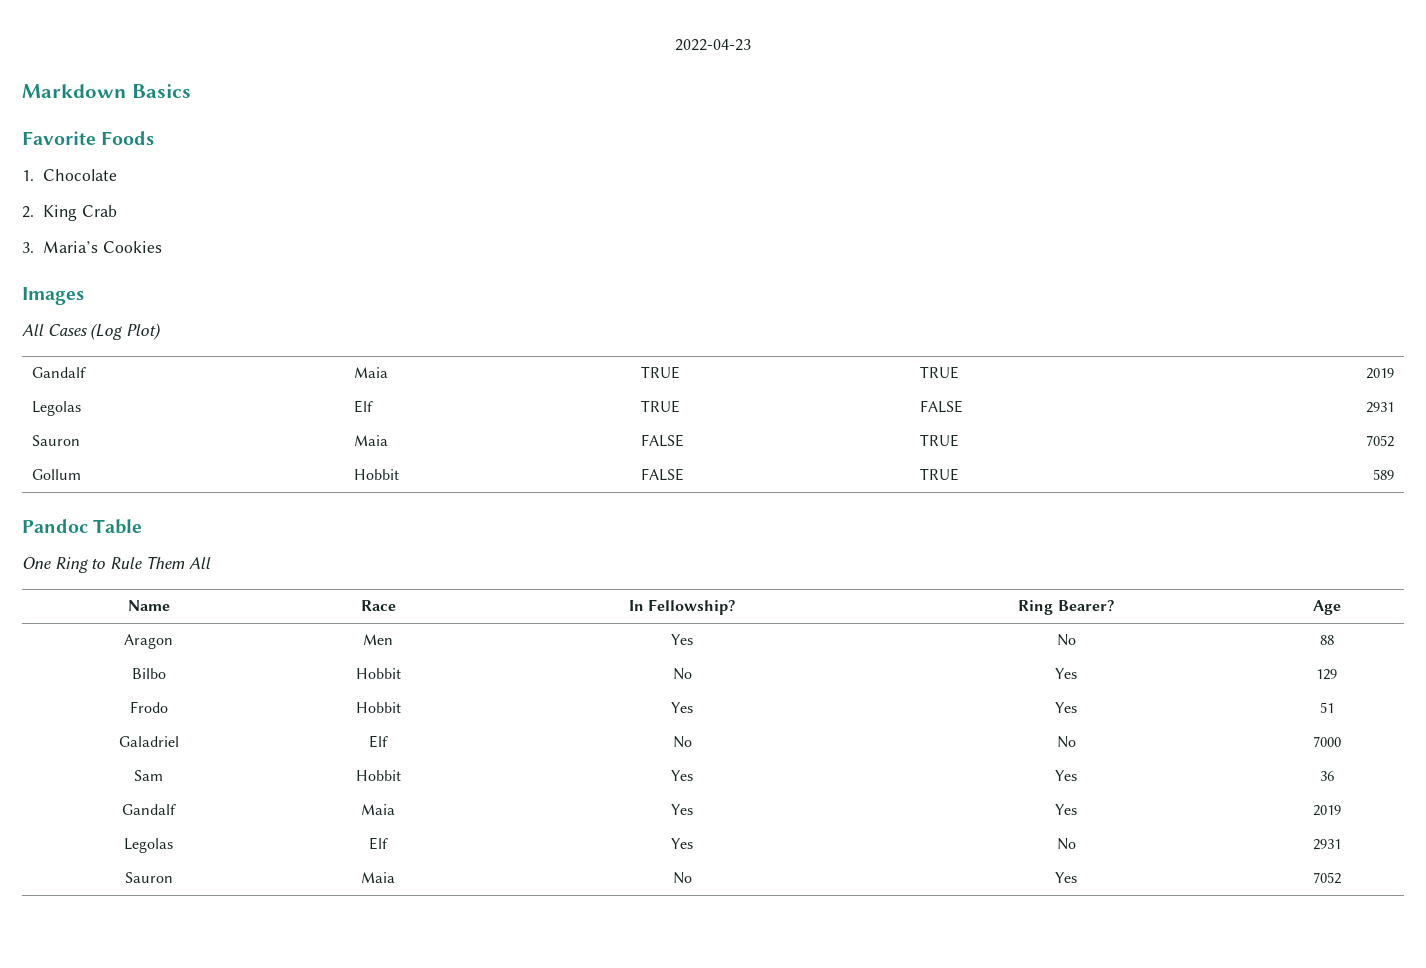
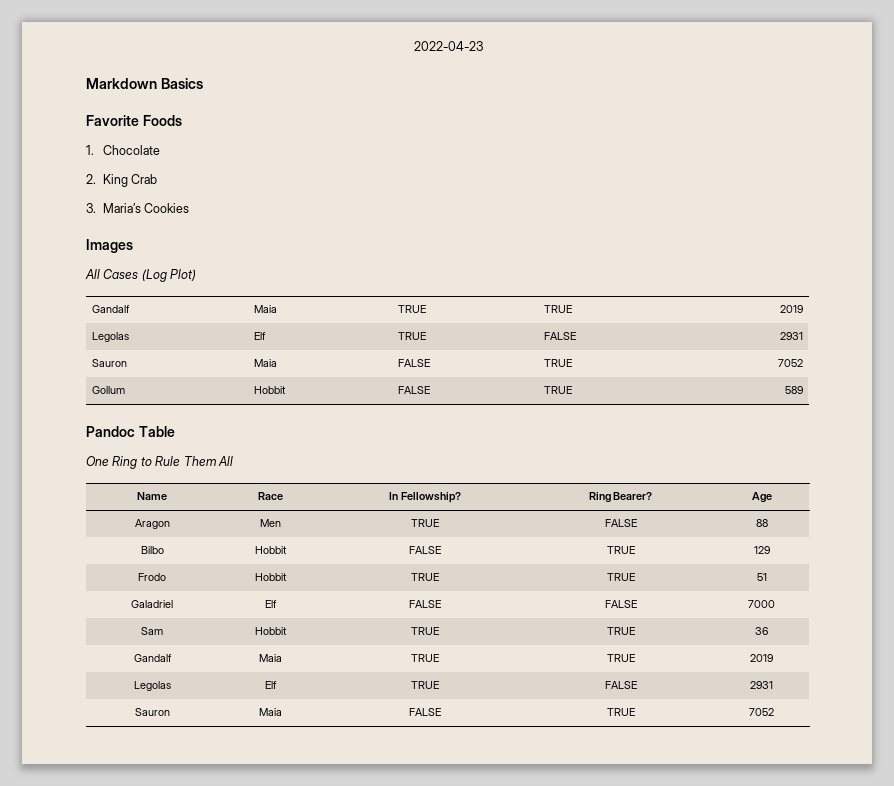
- Aragon | Men | Yes | No | 88
+ Aragon | Men | TRUE | FALSE | 88
- Bilbo | Hobbit | No | Yes | 129
+ Bilbo | Hobbit | FALSE | TRUE | 129
- Frodo | Hobbit | Yes | Yes | 51
+ Frodo | Hobbit | TRUE | TRUE | 51
- Galadriel | Elf | No | No | 7000
+ Galadriel | Elf | FALSE | FALSE | 7000
- Sam | Hobbit | Yes | Yes | 36
- Gandalf | Maia | Yes | Yes | 2019
- Legolas | Elf | Yes | No | 2931
- Sauron | Maia | No | Yes | 7052
+ Sam | Hobbit | TRUE | TRUE | 36
+ Gandalf | Maia | TRUE | TRUE | 2019
+ Legolas | Elf | TRUE | FALSE | 2931
+ Sauron | Maia | FALSE | TRUE | 7052

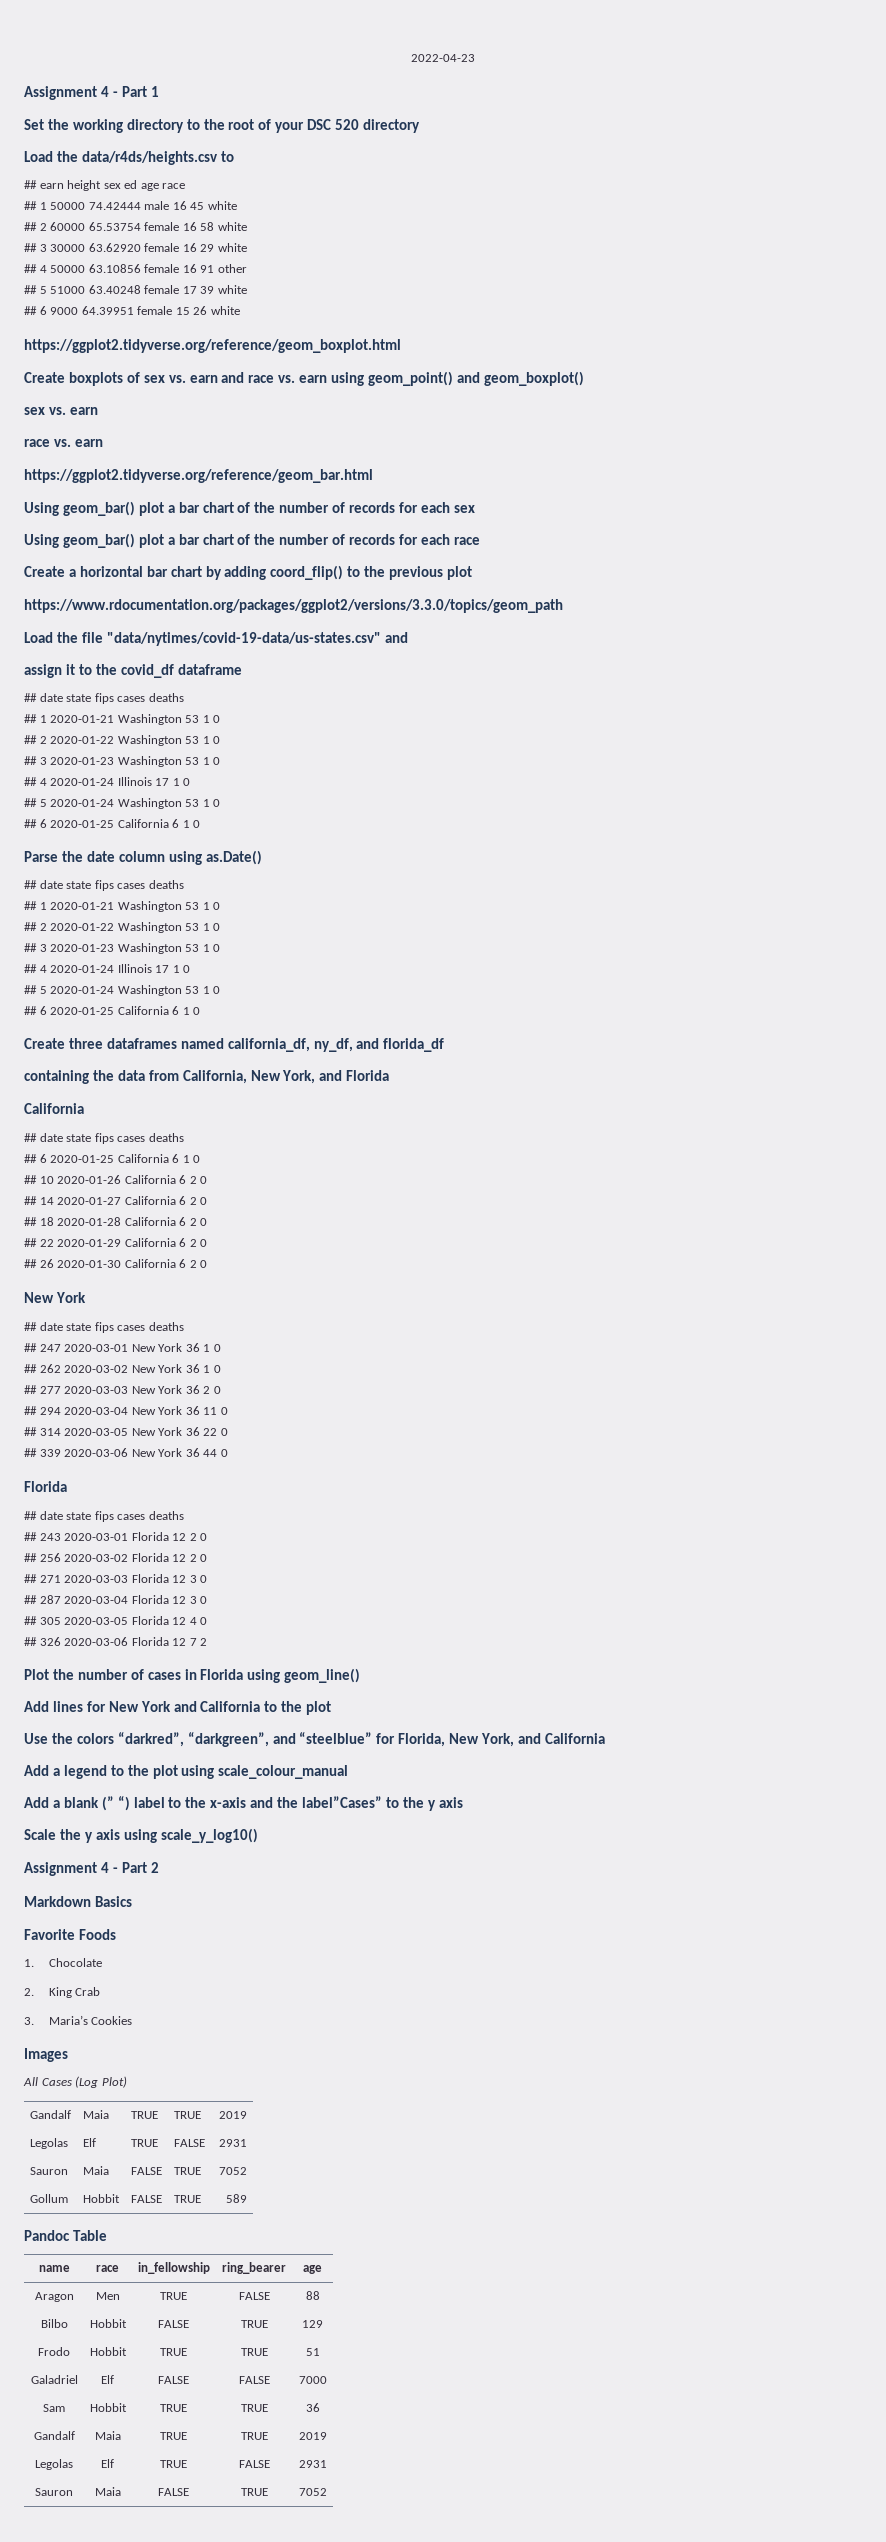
+ Assignment 4 - Part 1
+ Set the working directory to the root of your DSC 520 directory
+ Load the data/r4ds/heights.csv to
+ ## earn height sex ed age race
+ ## 1 50000 74.42444 male 16 45 white
+ ## 2 60000 65.53754 female 16 58 white
+ ## 3 30000 63.62920 female 16 29 white
+ ## 4 50000 63.10856 female 16 91 other
+ ## 5 51000 63.40248 female 17 39 white
+ ## 6 9000 64.39951 female 15 26 white
+ https://ggplot2.tidyverse.org/reference/geom_boxplot.html
+ Create boxplots of sex vs. earn and race vs. earn using geom_point() and geom_boxplot()
+ sex vs. earn
+ race vs. earn
+ https://ggplot2.tidyverse.org/reference/geom_bar.html
+ Using geom_bar() plot a bar chart of the number of records for each sex
+ Using geom_bar() plot a bar chart of the number of records for each race
+ Create a horizontal bar chart by adding coord_flip() to the previous plot
+ https://www.rdocumentation.org/packages/ggplot2/versions/3.3.0/topics/geom_path
+ Load the file "data/nytimes/covid-19-data/us-states.csv" and
+ assign it to the covid_df dataframe
+ ## date state fips cases deaths
+ ## 1 2020-01-21 Washington 53 1 0
+ ## 2 2020-01-22 Washington 53 1 0
+ ## 3 2020-01-23 Washington 53 1 0
+ ## 4 2020-01-24 Illinois 17 1 0
+ ## 5 2020-01-24 Washington 53 1 0
+ ## 6 2020-01-25 California 6 1 0
+ Parse the date column using as.Date()
+ ## date state fips cases deaths
+ ## 1 2020-01-21 Washington 53 1 0
+ ## 2 2020-01-22 Washington 53 1 0
+ ## 3 2020-01-23 Washington 53 1 0
+ ## 4 2020-01-24 Illinois 17 1 0
+ ## 5 2020-01-24 Washington 53 1 0
+ ## 6 2020-01-25 California 6 1 0
+ Create three dataframes named california_df, ny_df, and florida_df
+ containing the data from California, New York, and Florida
+ California
+ ## date state fips cases deaths
+ ## 6 2020-01-25 California 6 1 0
+ ## 10 2020-01-26 California 6 2 0
+ ## 14 2020-01-27 California 6 2 0
+ ## 18 2020-01-28 California 6 2 0
+ ## 22 2020-01-29 California 6 2 0
+ ## 26 2020-01-30 California 6 2 0
+ New York
+ ## date state fips cases deaths
+ ## 247 2020-03-01 New York 36 1 0
+ ## 262 2020-03-02 New York 36 1 0
+ ## 277 2020-03-03 New York 36 2 0
+ ## 294 2020-03-04 New York 36 11 0
+ ## 314 2020-03-05 New York 36 22 0
+ ## 339 2020-03-06 New York 36 44 0
+ Florida
+ ## date state fips cases deaths
+ ## 243 2020-03-01 Florida 12 2 0
+ ## 256 2020-03-02 Florida 12 2 0
+ ## 271 2020-03-03 Florida 12 3 0
+ ## 287 2020-03-04 Florida 12 3 0
+ ## 305 2020-03-05 Florida 12 4 0
+ ## 326 2020-03-06 Florida 12 7 2
+ Plot the number of cases in Florida using geom_line()
+ Add lines for New York and California to the plot
+ Use the colors “darkred”, “darkgreen”, and “steelblue” for Florida, New York, and California
+ Add a legend to the plot using scale_colour_manual
+ Add a blank (” “) label to the x-axis and the label”Cases” to the y axis
+ Scale the y axis using scale_y_log10()
+ Assignment 4 - Part 2
- One Ring to Rule Them All
- Name | Race | In Fellowship? | Ring Bearer? | Age
+ name | race | in_fellowship | ring_bearer | age

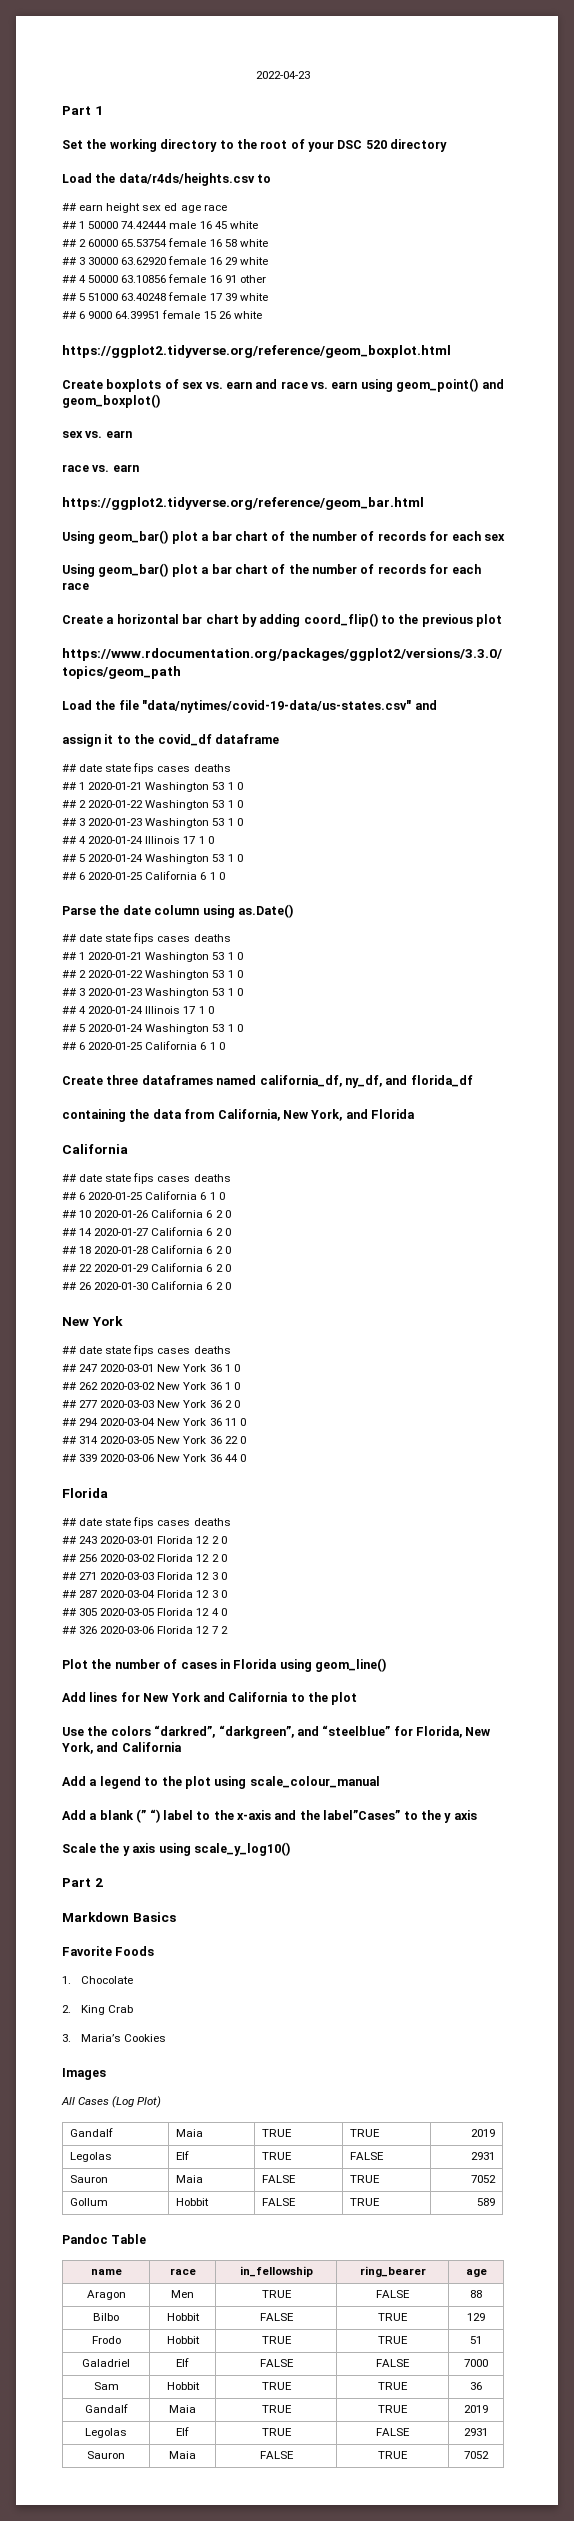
- Assignment 4 - Part 1
+ Part 1
- Assignment 4 - Part 2
+ Part 2

